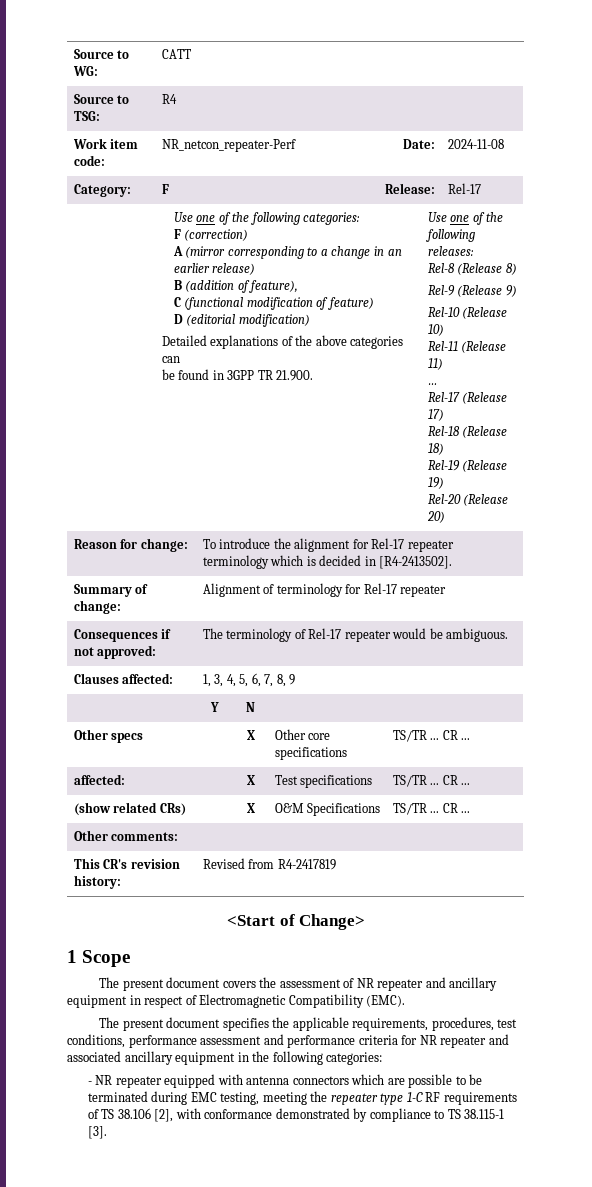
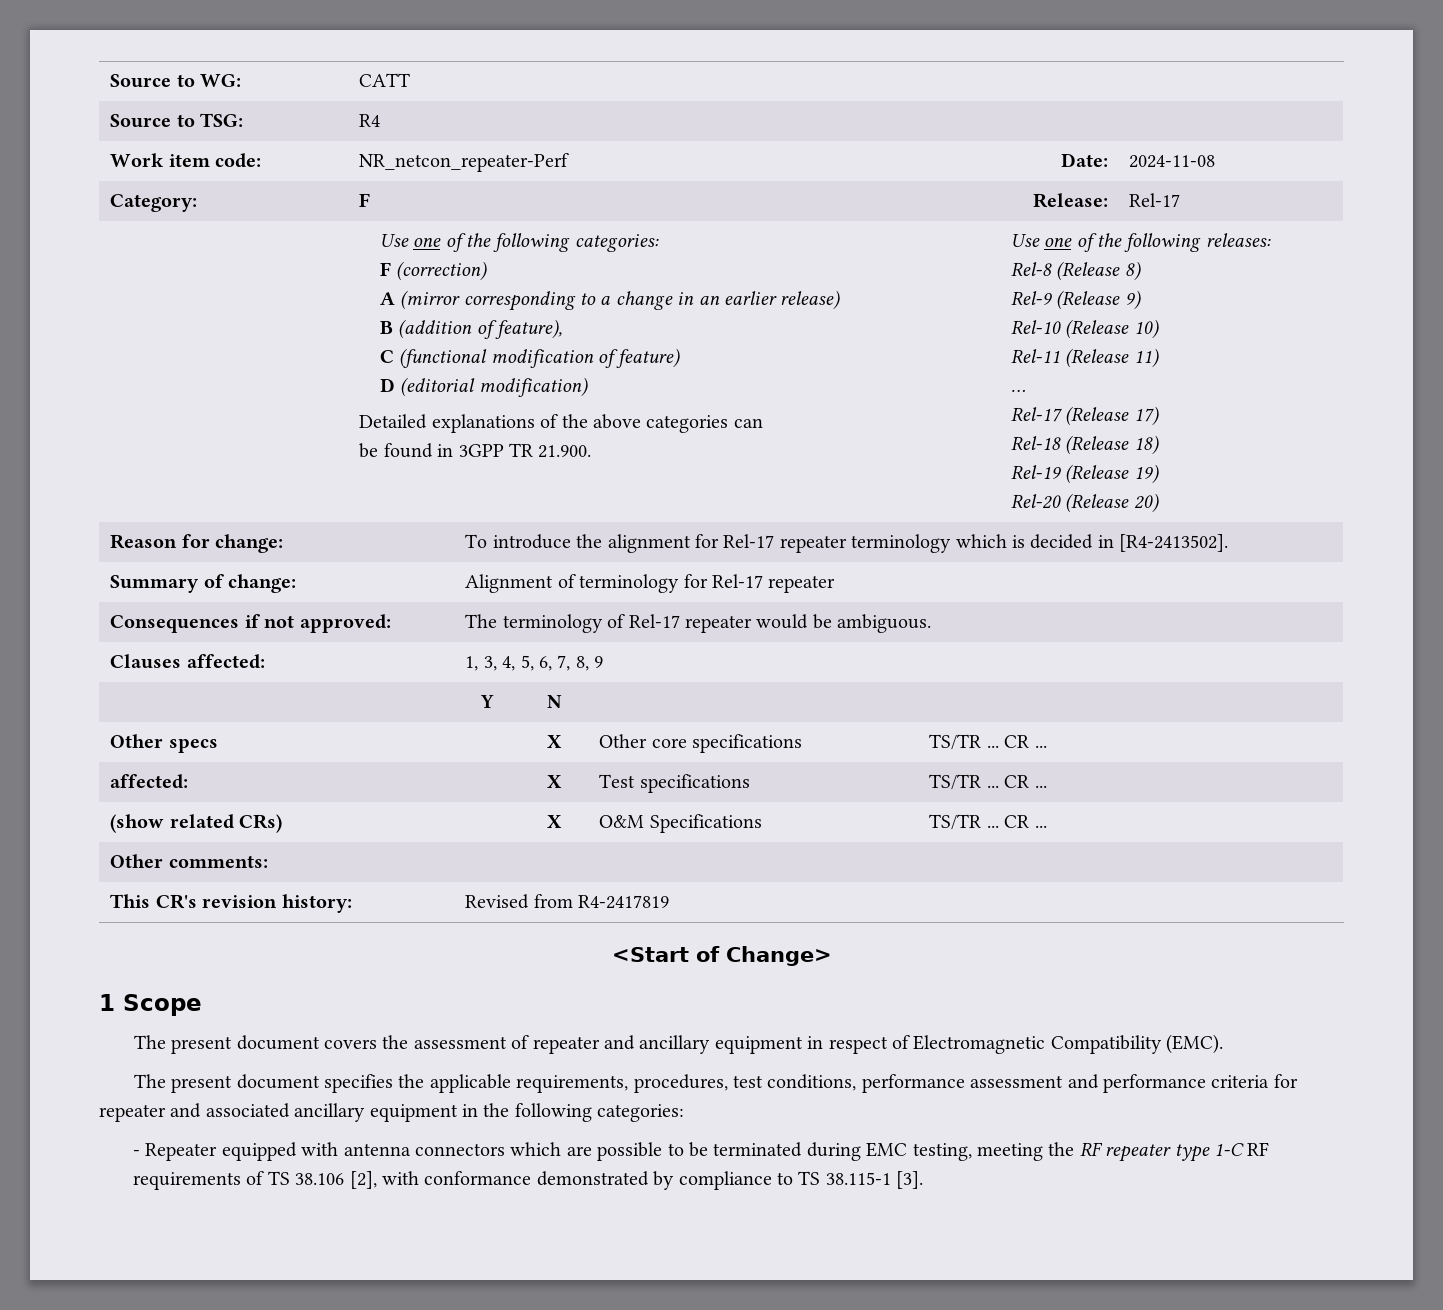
- The present document covers the assessment of NR repeater and ancillary equipment in respect of Electromagnetic Compatibility (EMC).
+ The present document covers the assessment of repeater and ancillary equipment in respect of Electromagnetic Compatibility (EMC).
- The present document specifies the applicable requirements, procedures, test conditions, performance assessment and performance criteria for NR repeater and associated ancillary equipment in the following categories:
+ The present document specifies the applicable requirements, procedures, test conditions, performance assessment and performance criteria for repeater and associated ancillary equipment in the following categories:
- - NR repeater equipped with antenna connectors which are possible to be terminated during EMC testing, meeting the repeater type 1-C RF requirements of TS 38.106 [2], with conformance demonstrated by compliance to TS 38.115-1 [3].
+ - Repeater equipped with antenna connectors which are possible to be terminated during EMC testing, meeting the RF repeater type 1-C RF requirements of TS 38.106 [2], with conformance demonstrated by compliance to TS 38.115-1 [3].

